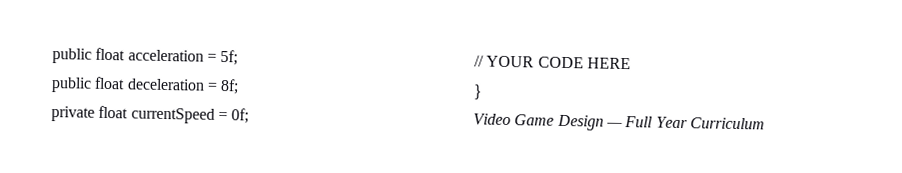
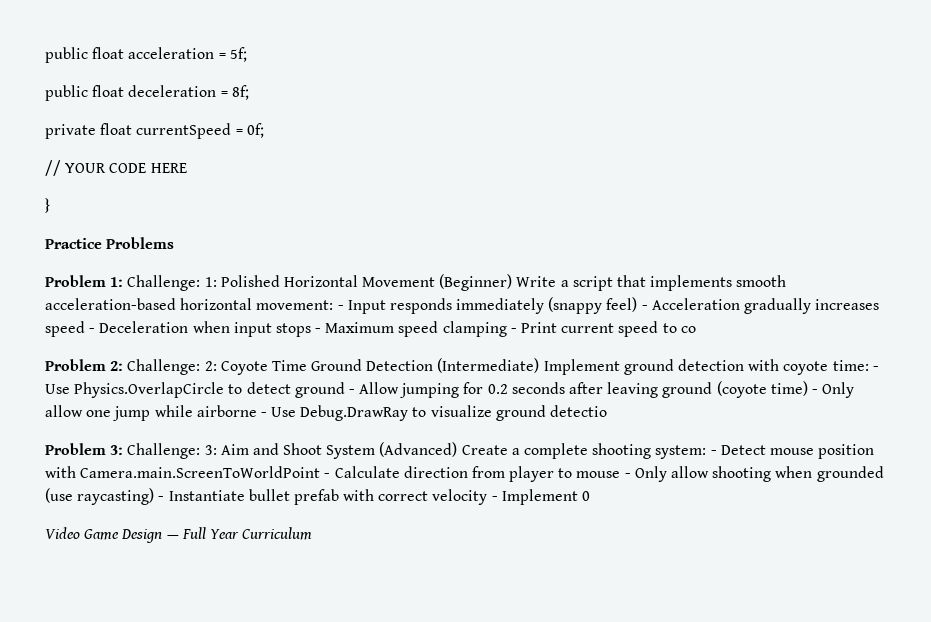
+ Practice Problems
+ Problem 1: Challenge: 1: Polished Horizontal Movement (Beginner) Write a script that implements smooth acceleration-based horizontal movement: - Input responds immediately (snappy feel) - Acceleration gradually increases speed - Deceleration when input stops - Maximum speed clamping - Print current speed to co
+ Problem 2: Challenge: 2: Coyote Time Ground Detection (Intermediate) Implement ground detection with coyote time: - Use Physics.OverlapCircle to detect ground - Allow jumping for 0.2 seconds after leaving ground (coyote time) - Only allow one jump while airborne - Use Debug.DrawRay to visualize ground detectio
+ Problem 3: Challenge: 3: Aim and Shoot System (Advanced) Create a complete shooting system: - Detect mouse position with Camera.main.ScreenToWorldPoint - Calculate direction from player to mouse - Only allow shooting when grounded (use raycasting) - Instantiate bullet prefab with correct velocity - Implement 0

